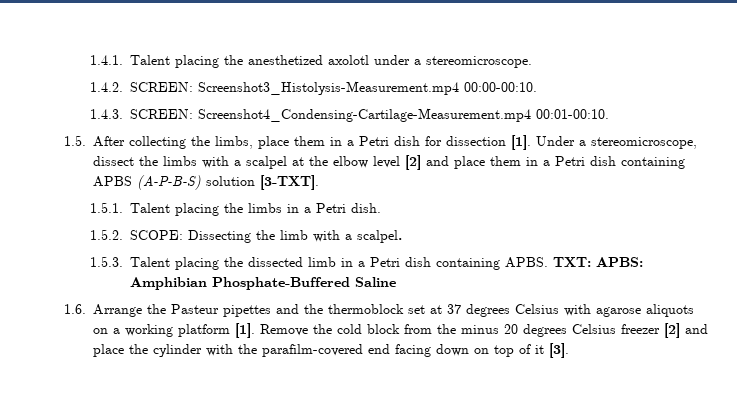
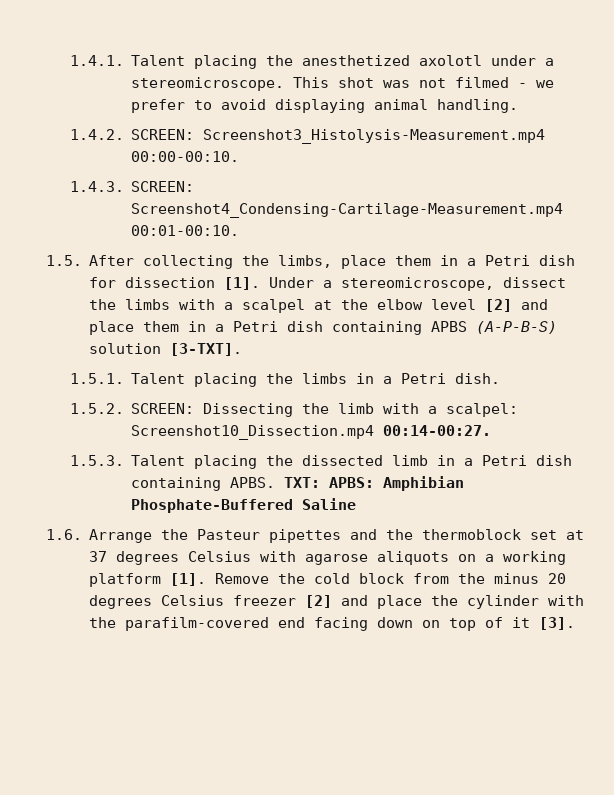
+ This shot was not filmed - we prefer to avoid displaying animal handling.
- 1.5.2. SCOPE: Dissecting the limb with a scalpel.
+ 1.5.2. SCREEN: Dissecting the limb with a scalpel: Screenshot10_Dissection.mp4 00:14-00:27.

